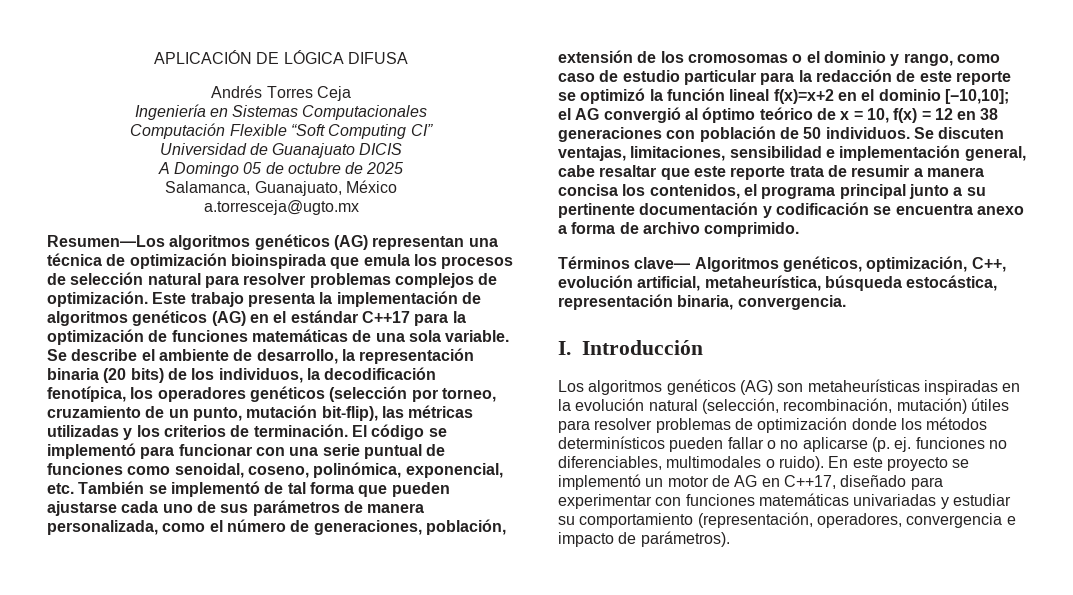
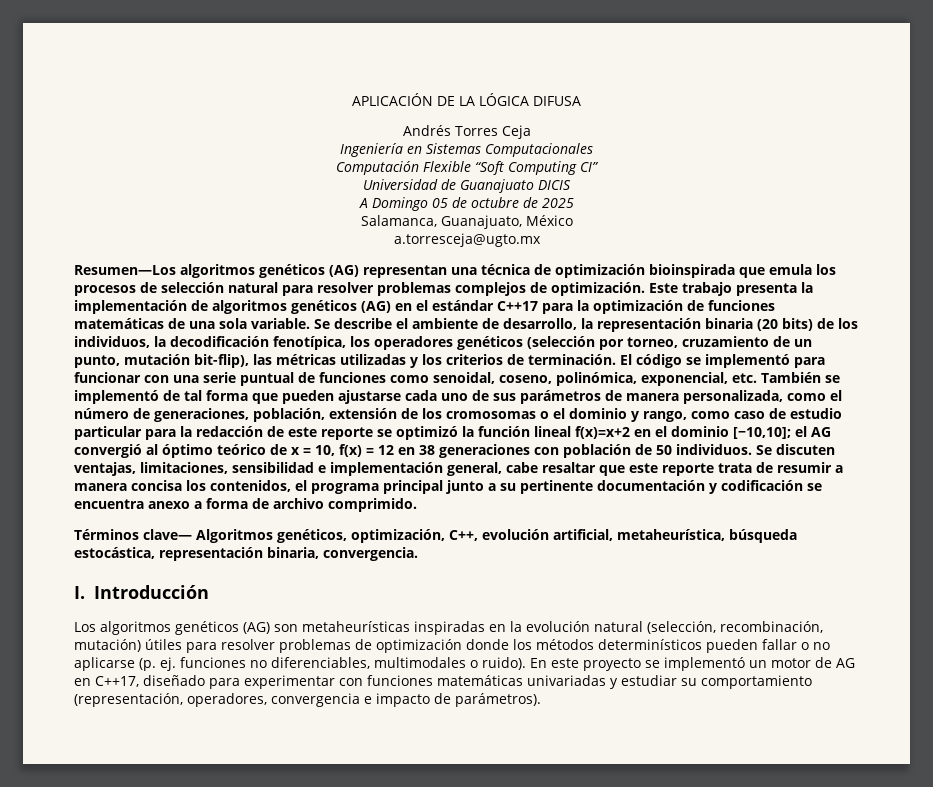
- APLICACIÓN DE LÓGICA DIFUSA
+ APLICACIÓN DE LA LÓGICA DIFUSA

